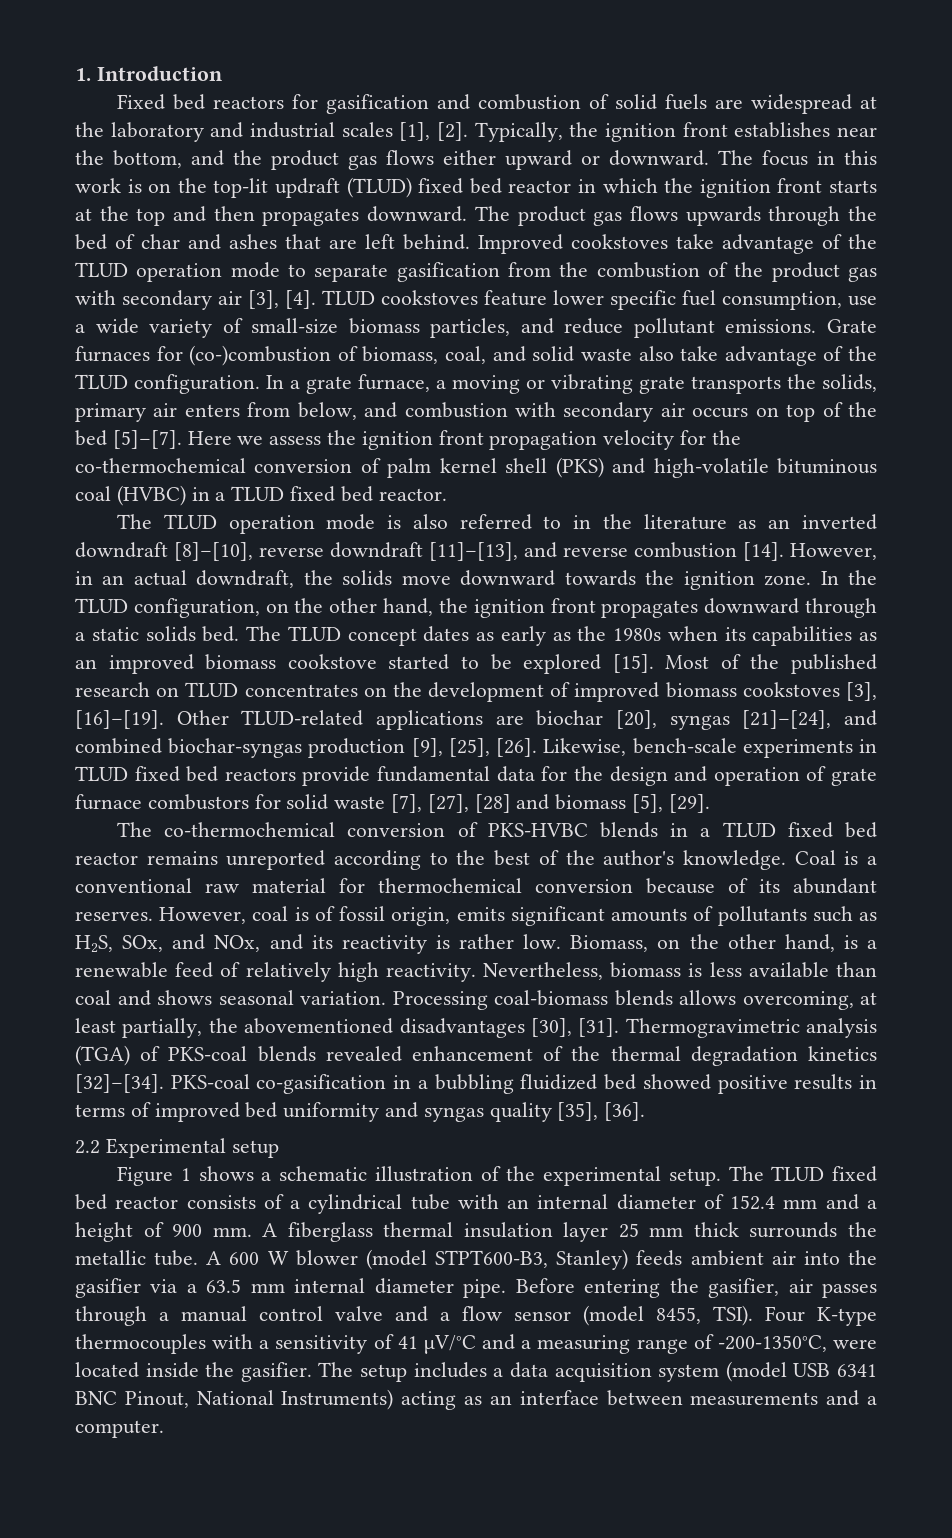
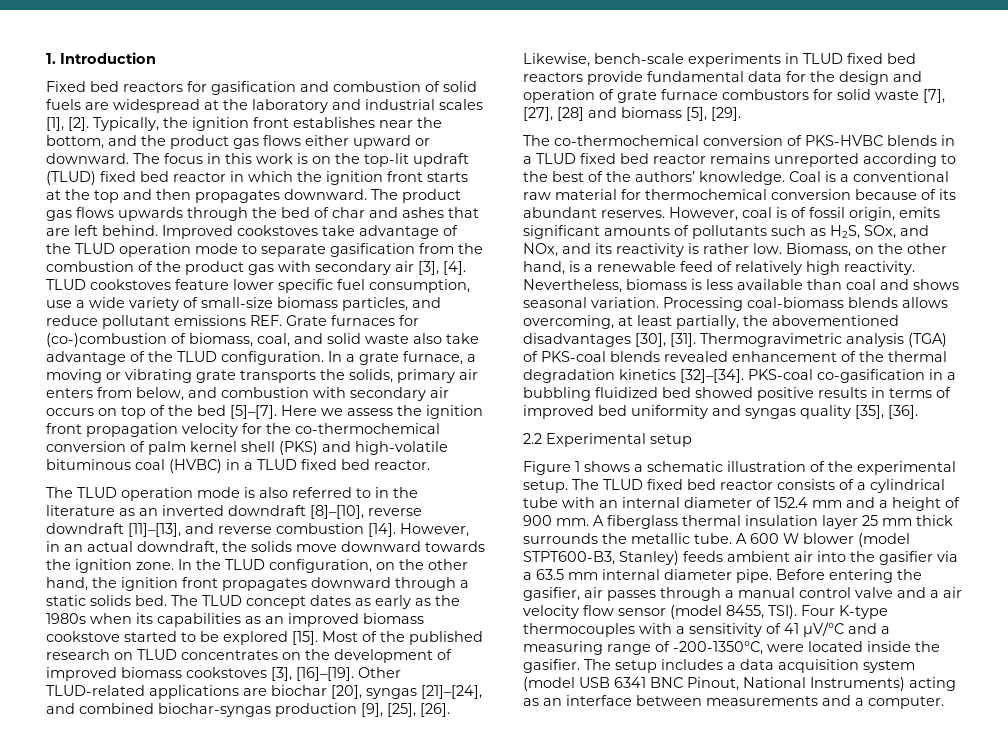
- TLUD cookstoves feature lower specific fuel consumption, use a wide variety of small-size biomass particles, and reduce pollutant emissions. Grate furnaces for (co-)combustion of biomass, coal, and solid waste also take advantage of the TLUD configuration.
+ TLUD cookstoves feature lower specific fuel consumption, use a wide variety of small-size biomass particles, and reduce pollutant emissions REF. Grate furnaces for (co-)combustion of biomass, coal, and solid waste also take advantage of the TLUD configuration.
- The co-thermochemical conversion of PKS-HVBC blends in a TLUD fixed bed reactor remains unreported according to the best of the author's knowledge.
+ The co-thermochemical conversion of PKS-HVBC blends in a TLUD fixed bed reactor remains unreported according to the best of the authors’ knowledge.
- Before entering the gasifier, air passes through a manual control valve and a flow sensor (model 8455, TSI).
+ Before entering the gasifier, air passes through a manual control valve and a air velocity flow sensor (model 8455, TSI).

